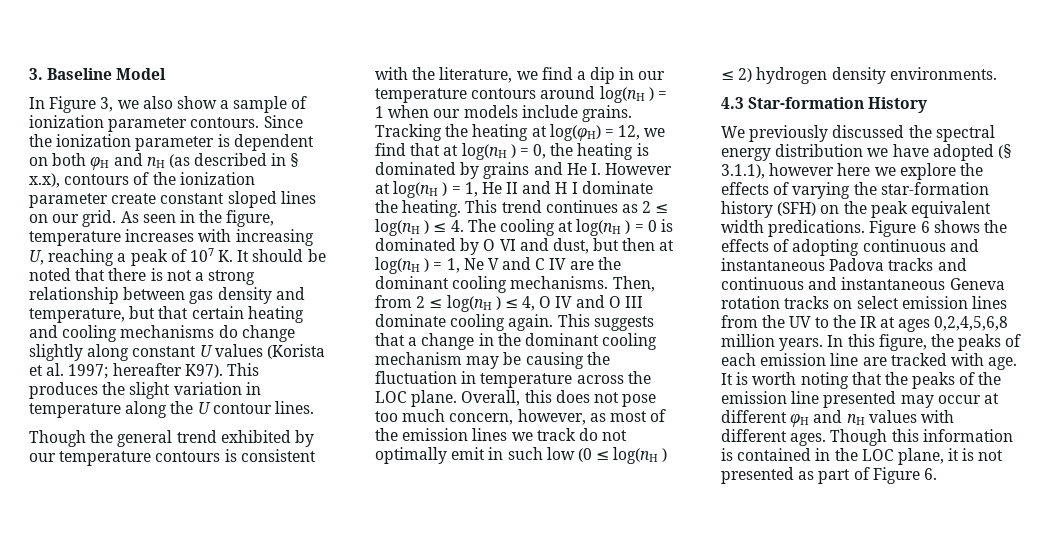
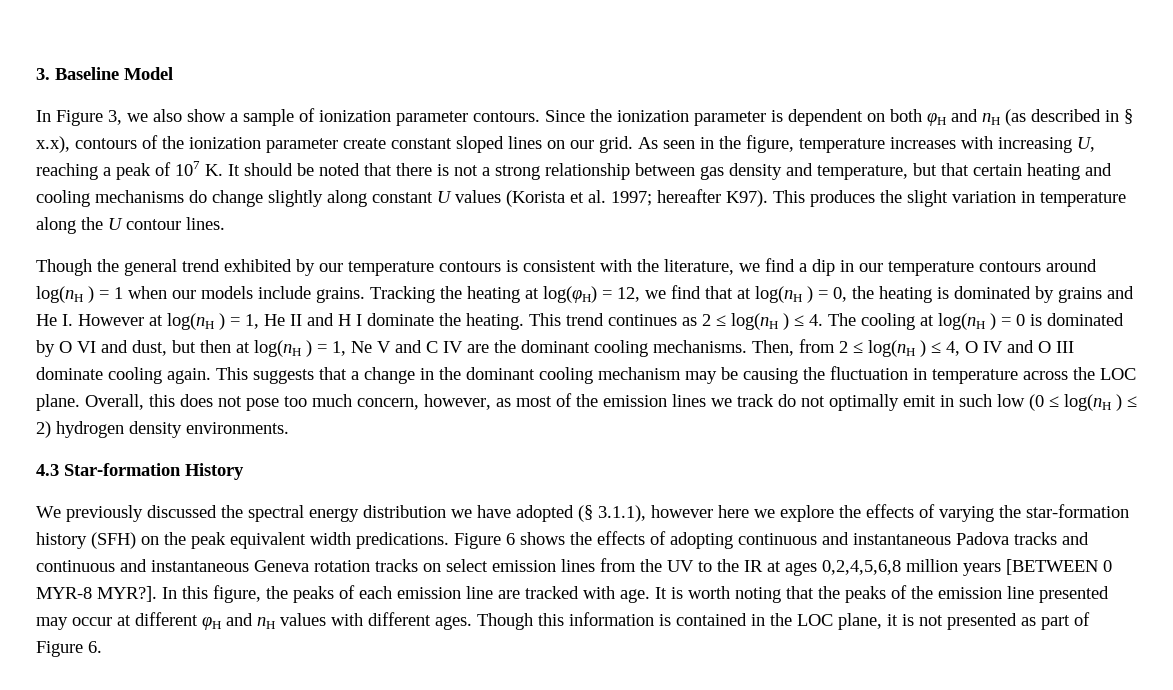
- Figure 6 shows the effects of adopting continuous and instantaneous Padova tracks and continuous and instantaneous Geneva rotation tracks on select emission lines from the UV to the IR at ages 0,2,4,5,6,8 million years.
+ Figure 6 shows the effects of adopting continuous and instantaneous Padova tracks and continuous and instantaneous Geneva rotation tracks on select emission lines from the UV to the IR at ages 0,2,4,5,6,8 million years [BETWEEN 0 MYR-8 MYR?].

